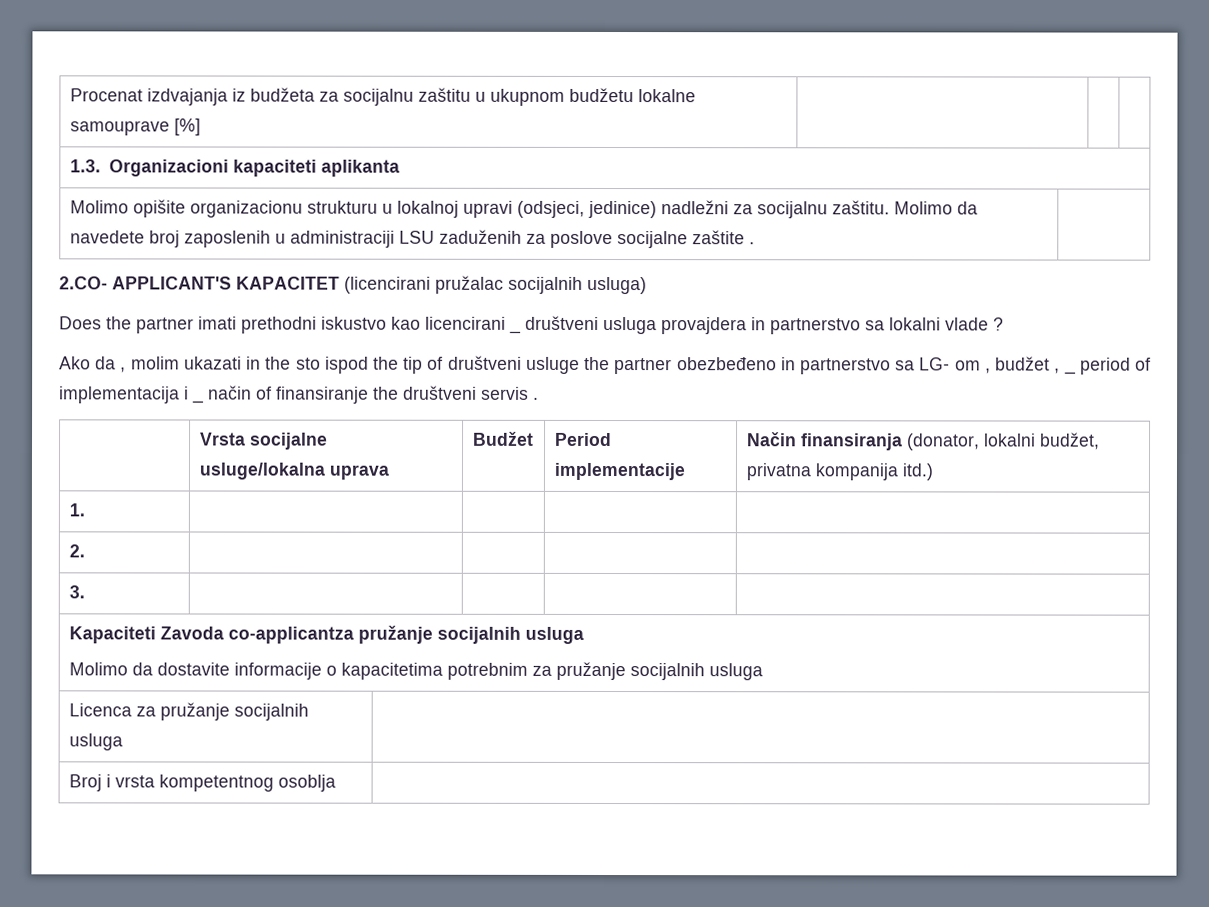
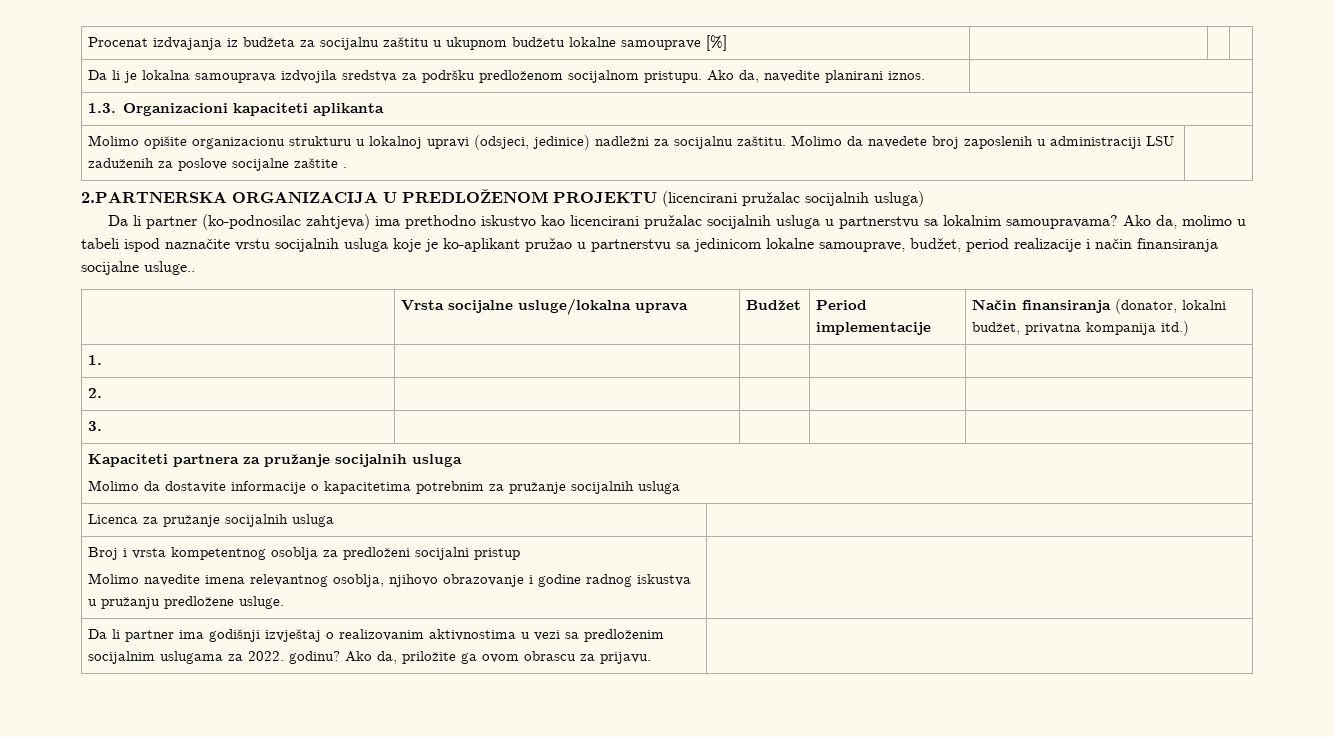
+ Da li je lokalna samouprava izdvojila sredstva za podršku predloženom socijalnom pristupu. Ako da, navedite planirani iznos. |
- 2.CO- APPLICANT'S KAPACITET (licencirani pružalac socijalnih usluga)
+ 2.PARTNERSKA ORGANIZACIJA U PREDLOŽENOM PROJEKTU (licencirani pružalac socijalnih usluga)
- Does the partner imati prethodni iskustvo kao licencirani _ društveni usluga provajdera in partnerstvo sa lokalni vlade ?
- Ako da , molim ukazati in the sto ispod the tip of društveni usluge the partner obezbeđeno in partnerstvo sa LG- om , budžet , _ period of implementacija i _ način of finansiranje the društveni servis .
+ Da li partner (ko-podnosilac zahtjeva) ima prethodno iskustvo kao licencirani pružalac socijalnih usluga u partnerstvu sa lokalnim samoupravama? Ako da, molimo u tabeli ispod naznačite vrstu socijalnih usluga koje je ko-aplikant pružao u partnerstvu sa jedinicom lokalne samouprave, budžet, period realizacije i način finansiranja socijalne usluge..
- Kapaciteti Zavoda co-applicantza pružanje socijalnih usluga
+ Kapaciteti partnera za pružanje socijalnih usluga
- Broj i vrsta kompetentnog osoblja |
+ Broj i vrsta kompetentnog osoblja za predloženi socijalni pristup
+ Molimo navedite imena relevantnog osoblja, njihovo obrazovanje i godine radnog iskustva u pružanju predložene usluge. |
+ Da li partner ima godišnji izvještaj o realizovanim aktivnostima u vezi sa predloženim socijalnim uslugama za 2022. godinu? Ako da, priložite ga ovom obrascu za prijavu. |

